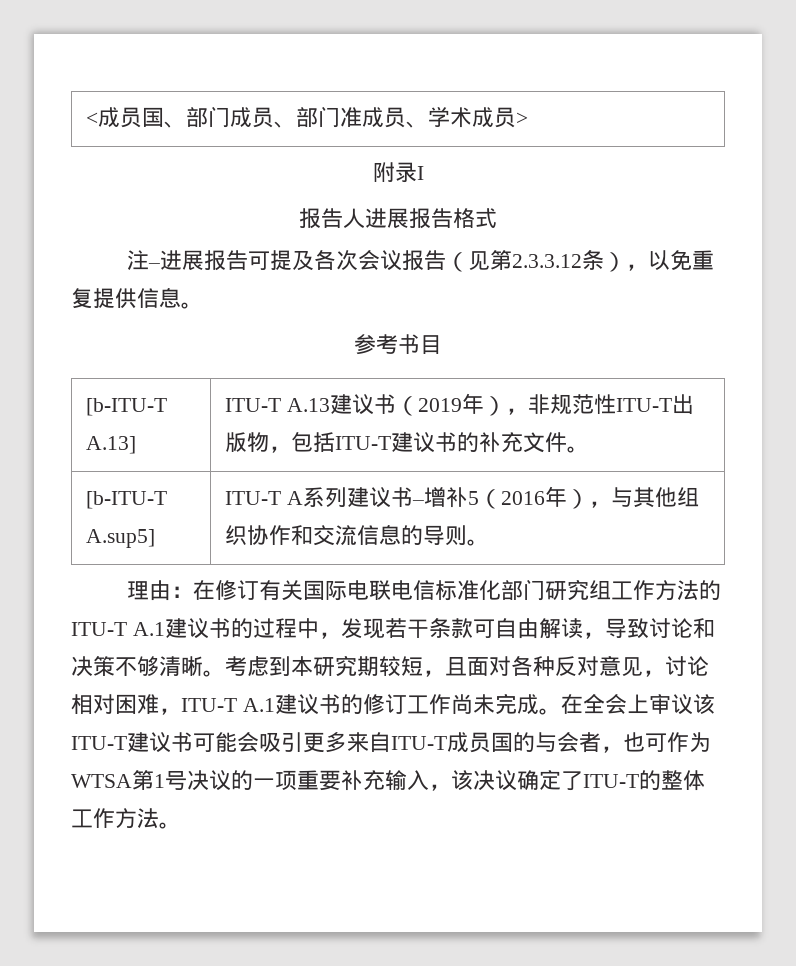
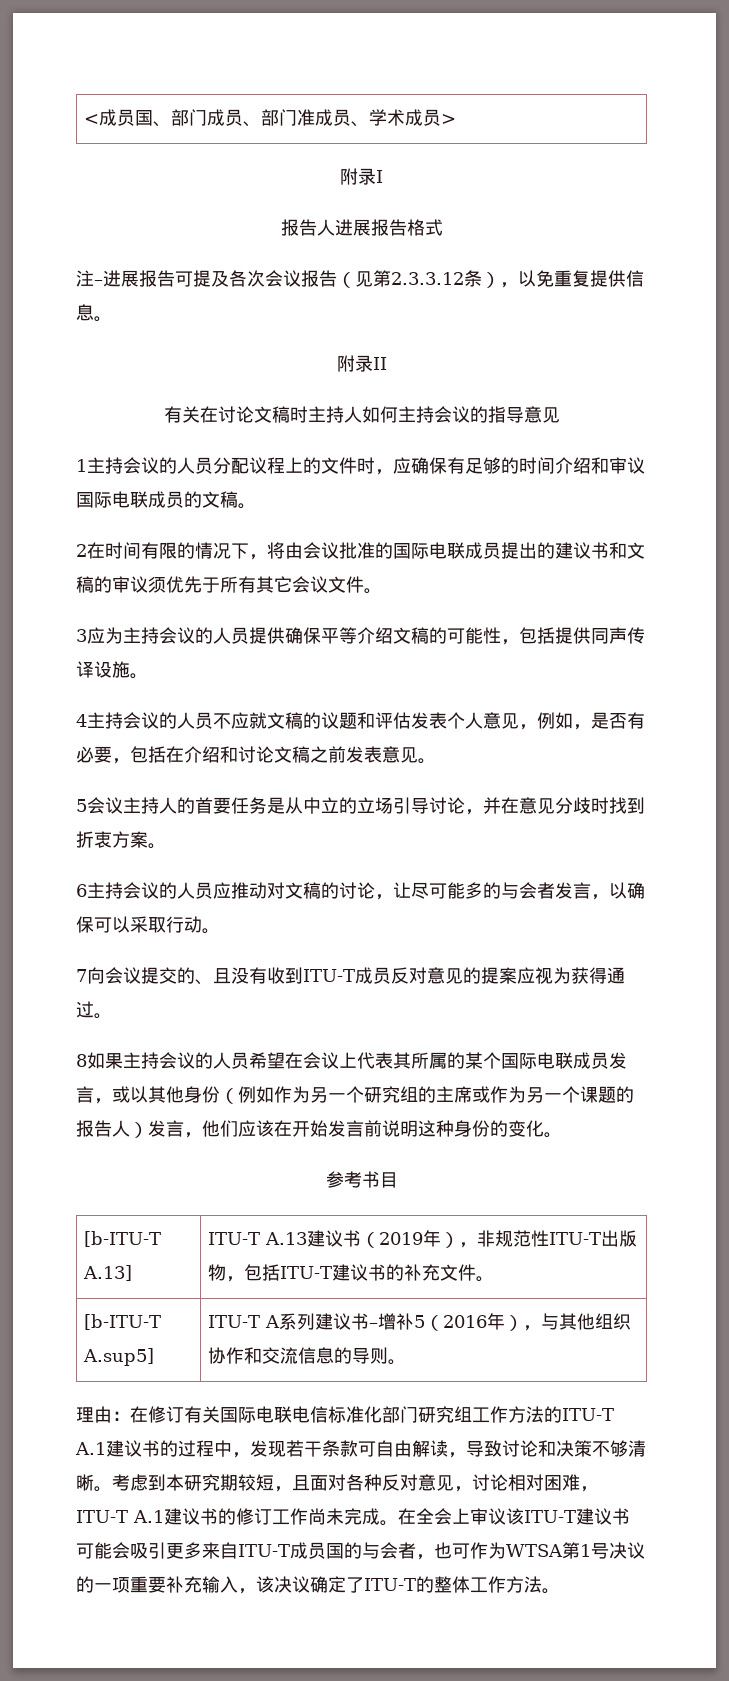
+ 附录II
+ 有关在讨论文稿时主持人如何主持会议的指导意见
+ 1主持会议的人员分配议程上的文件时，应确保有足够的时间介绍和审议国际电联成员的文稿。
+ 2在时间有限的情况下，将由会议批准的国际电联成员提出的建议书和文稿的审议须优先于所有其它会议文件。
+ 3应为主持会议的人员提供确保平等介绍文稿的可能性，包括提供同声传译设施。
+ 4主持会议的人员不应就文稿的议题和评估发表个人意见，例如，是否有必要，包括在介绍和讨论文稿之前发表意见。
+ 5会议主持人的首要任务是从中立的立场引导讨论，并在意见分歧时找到折衷方案。
+ 6主持会议的人员应推动对文稿的讨论，让尽可能多的与会者发言，以确保可以采取行动。
+ 7向会议提交的、且没有收到ITU-T成员反对意见的提案应视为获得通过。
+ 8如果主持会议的人员希望在会议上代表其所属的某个国际电联成员发言，或以其他身份（例如作为另一个研究组的主席或作为另一个课题的报告人）发言，他们应该在开始发言前说明这种身份的变化。

